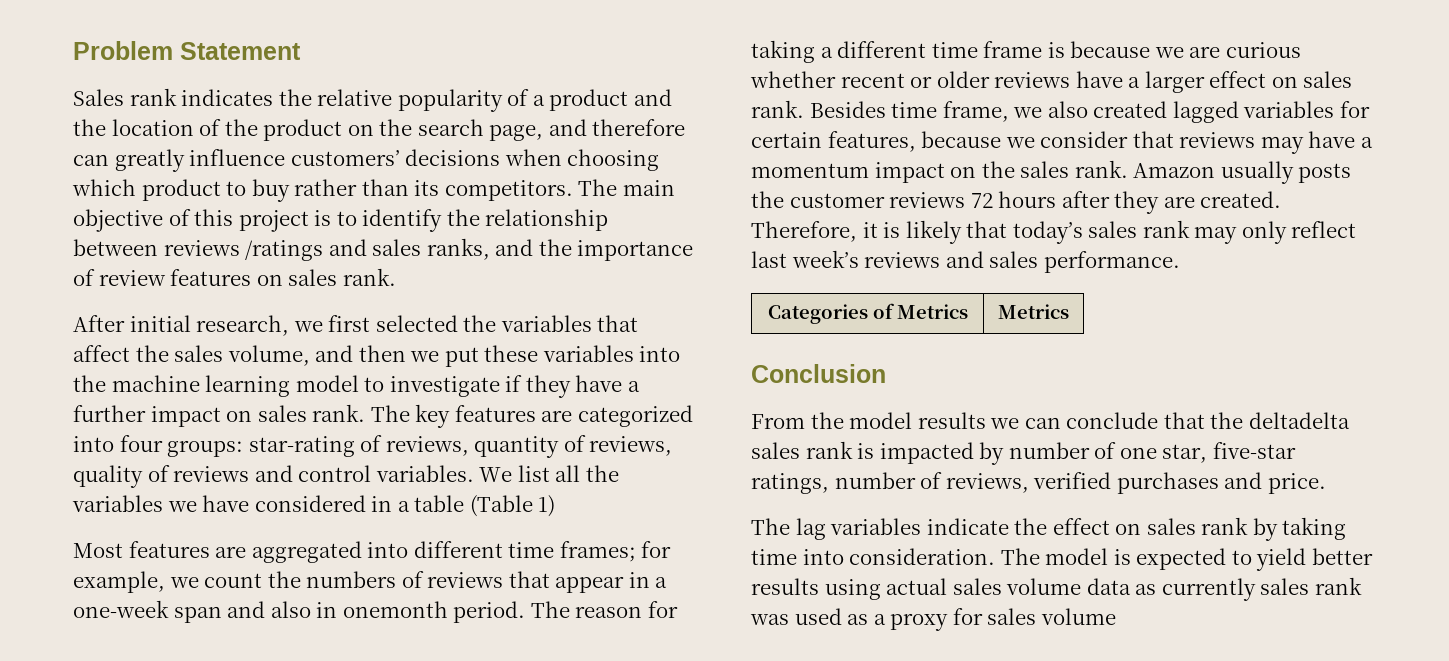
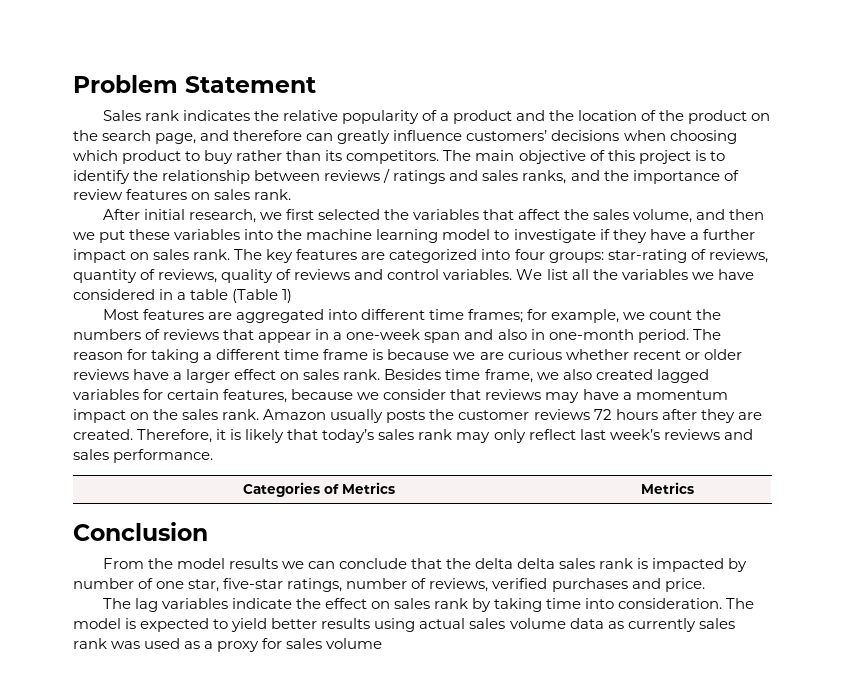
- The main objective of this project is to identify the relationship between reviews /ratings and sales ranks, and the importance of review features on sales rank.
+ The main objective of this project is to identify the relationship between reviews / ratings and sales ranks, and the importance of review features on sales rank.
- Most features are aggregated into different time frames; for example, we count the numbers of reviews that appear in a one-week span and also in onemonth period.
+ Most features are aggregated into different time frames; for example, we count the numbers of reviews that appear in a one-week span and also in one-month period.
- From the model results we can conclude that the deltadelta sales rank is impacted by number of one star, five-star ratings, number of reviews, verified purchases and price.
+ From the model results we can conclude that the delta delta sales rank is impacted by number of one star, five-star ratings, number of reviews, verified purchases and price.

